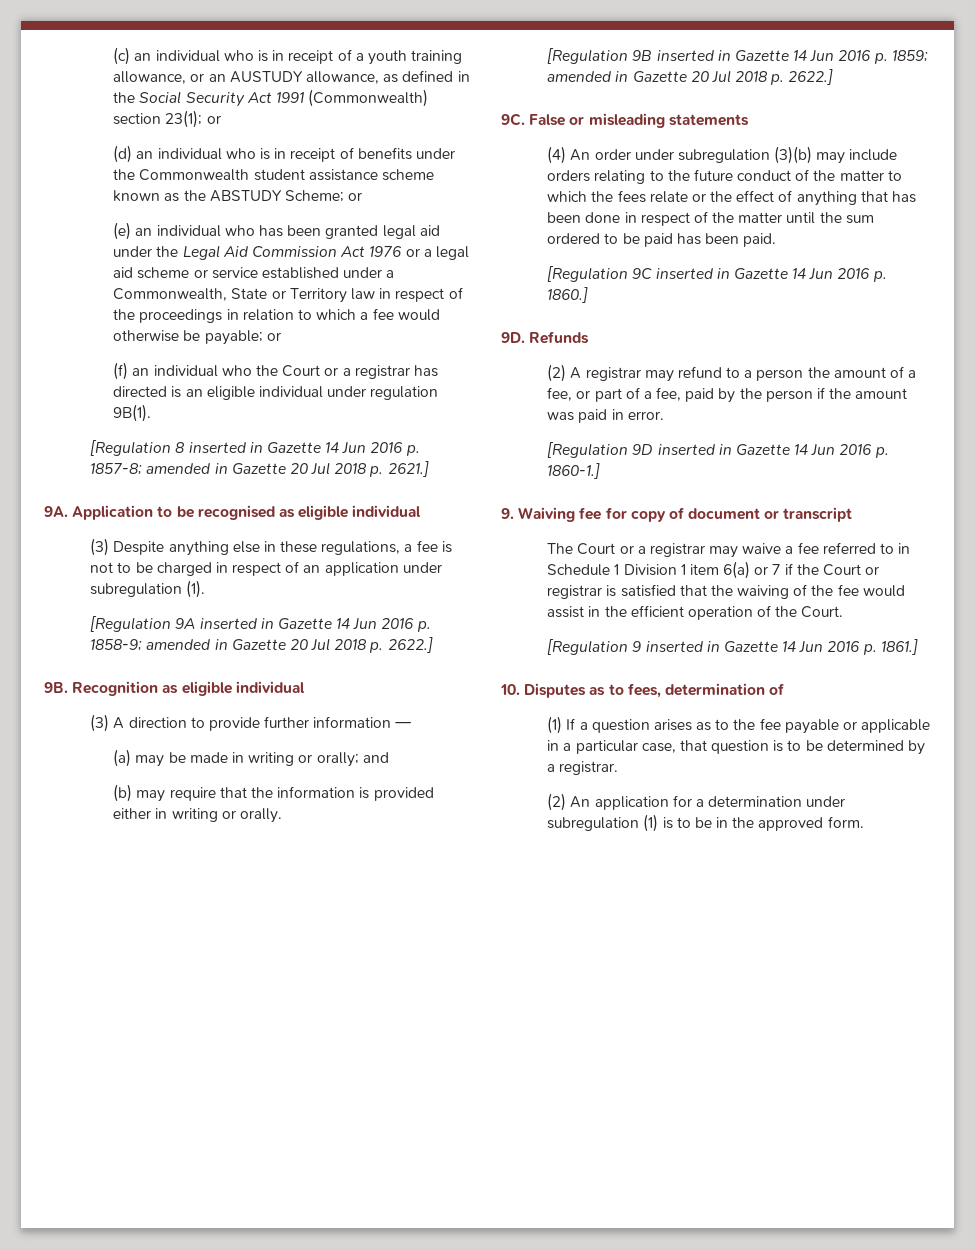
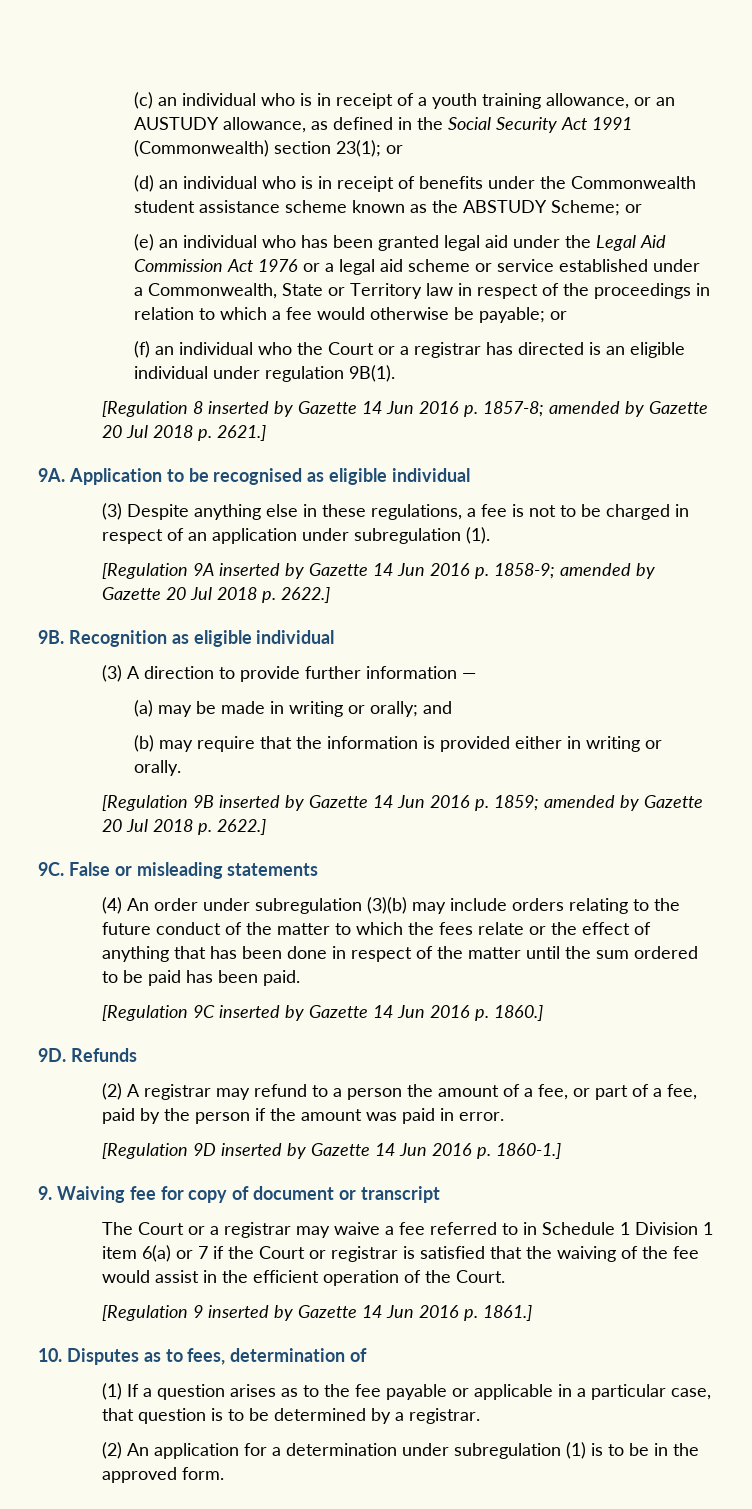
- [Regulation 8 inserted in Gazette 14 Jun 2016 p. 1857-8; amended in Gazette 20 Jul 2018 p. 2621.]
+ [Regulation 8 inserted by Gazette 14 Jun 2016 p. 1857-8; amended by Gazette 20 Jul 2018 p. 2621.]
- [Regulation 9A inserted in Gazette 14 Jun 2016 p. 1858-9; amended in Gazette 20 Jul 2018 p. 2622.]
+ [Regulation 9A inserted by Gazette 14 Jun 2016 p. 1858-9; amended by Gazette 20 Jul 2018 p. 2622.]
- [Regulation 9B inserted in Gazette 14 Jun 2016 p. 1859; amended in Gazette 20 Jul 2018 p. 2622.]
+ [Regulation 9B inserted by Gazette 14 Jun 2016 p. 1859; amended by Gazette 20 Jul 2018 p. 2622.]
- [Regulation 9C inserted in Gazette 14 Jun 2016 p. 1860.]
+ [Regulation 9C inserted by Gazette 14 Jun 2016 p. 1860.]
- [Regulation 9D inserted in Gazette 14 Jun 2016 p. 1860-1.]
+ [Regulation 9D inserted by Gazette 14 Jun 2016 p. 1860-1.]
- [Regulation 9 inserted in Gazette 14 Jun 2016 p. 1861.]
+ [Regulation 9 inserted by Gazette 14 Jun 2016 p. 1861.]

